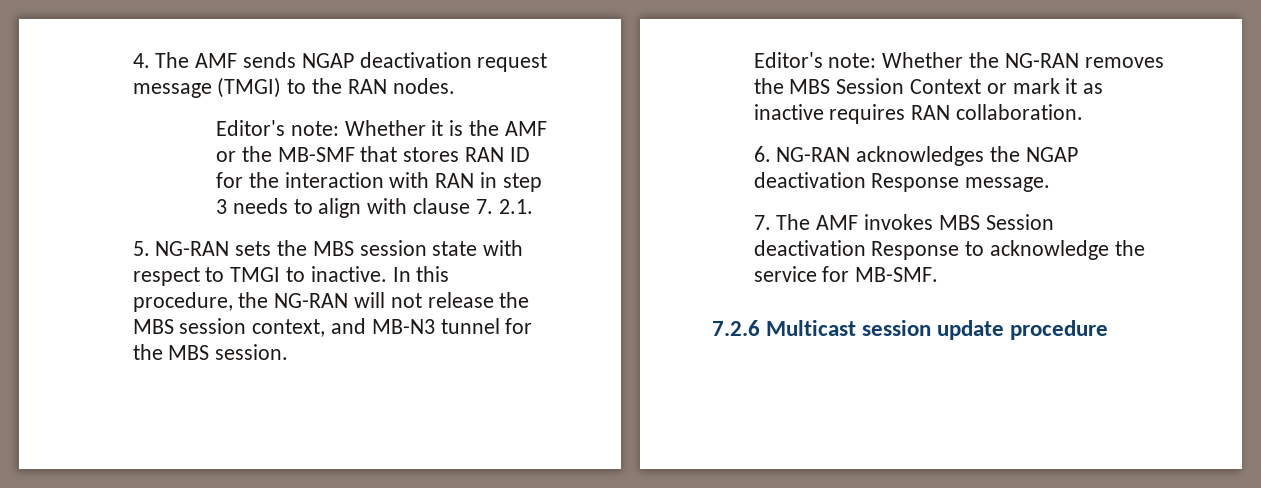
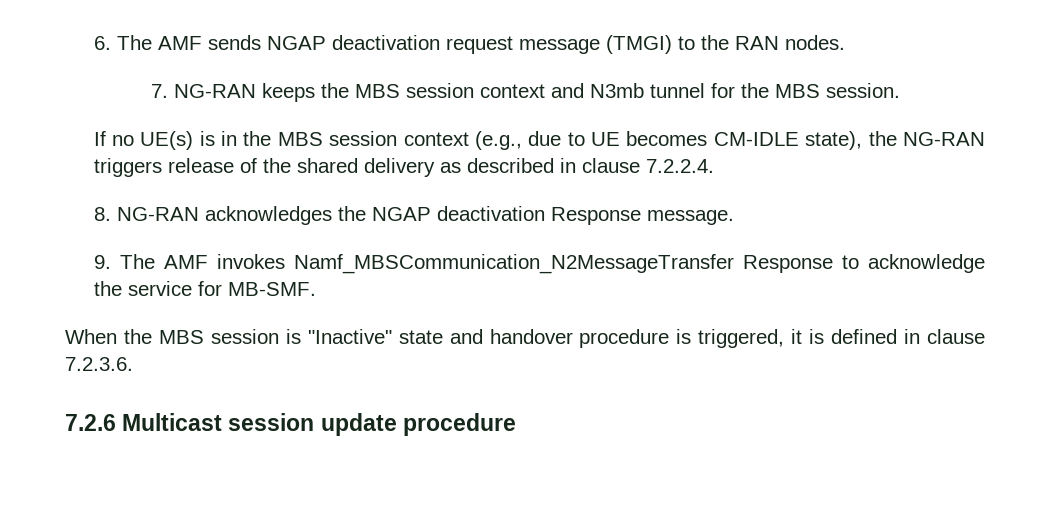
- 4. The AMF sends NGAP deactivation request message (TMGI) to the RAN nodes.
+ 6. The AMF sends NGAP deactivation request message (TMGI) to the RAN nodes.
- Editor's note: Whether it is the AMF or the MB-SMF that stores RAN ID for the interaction with RAN in step 3 needs to align with clause 7. 2.1.
- 5. NG-RAN sets the MBS session state with respect to TMGI to inactive. In this procedure, the NG-RAN will not release the MBS session context, and MB-N3 tunnel for the MBS session.
+ 7. NG-RAN keeps the MBS session context and N3mb tunnel for the MBS session.
- Editor's note: Whether the NG-RAN removes the MBS Session Context or mark it as inactive requires RAN collaboration.
- 6. NG-RAN acknowledges the NGAP deactivation Response message.
+ If no UE(s) is in the MBS session context (e.g., due to UE becomes CM-IDLE state), the NG-RAN triggers release of the shared delivery as described in clause 7.2.2.4.
+ 8. NG-RAN acknowledges the NGAP deactivation Response message.
- 7. The AMF invokes MBS Session deactivation Response to acknowledge the service for MB-SMF.
+ 9. The AMF invokes Namf_MBSCommunication_N2MessageTransfer Response to acknowledge the service for MB-SMF.
+ When the MBS session is "Inactive" state and handover procedure is triggered, it is defined in clause 7.2.3.6.

